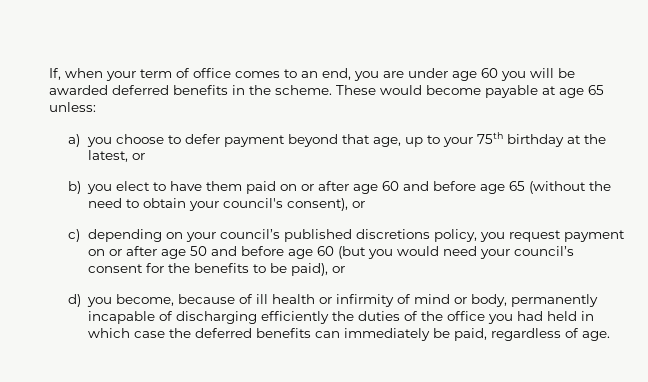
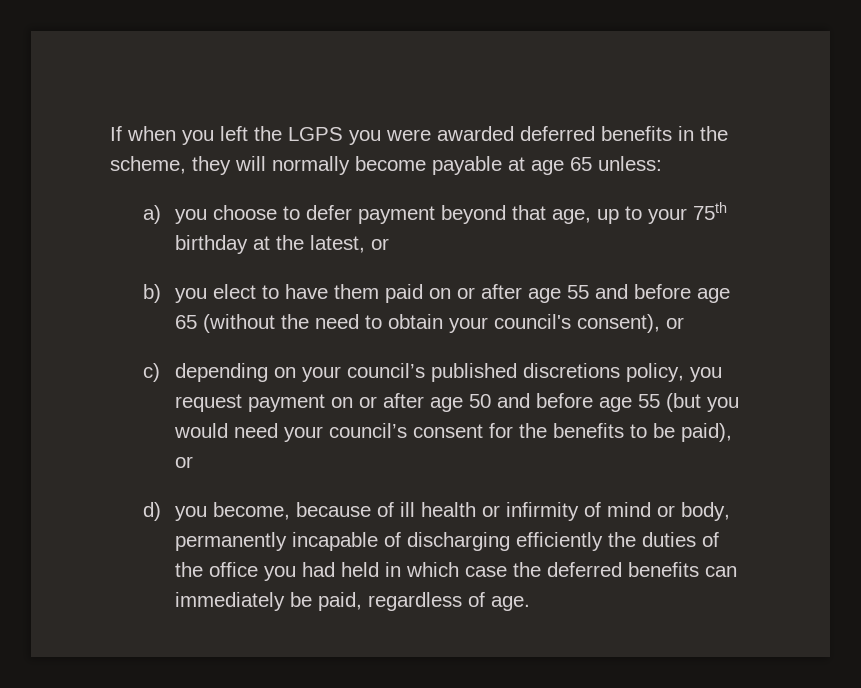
- If, when your term of office comes to an end, you are under age 60 you will be awarded deferred benefits in the scheme. These would become payable at age 65 unless:
+ If when you left the LGPS you were awarded deferred benefits in the scheme, they will normally become payable at age 65 unless:
- b) you elect to have them paid on or after age 60 and before age 65 (without the need to obtain your council's consent), or
+ b) you elect to have them paid on or after age 55 and before age 65 (without the need to obtain your council's consent), or
- c) depending on your council’s published discretions policy, you request payment on or after age 50 and before age 60 (but you would need your council’s consent for the benefits to be paid), or
+ c) depending on your council’s published discretions policy, you request payment on or after age 50 and before age 55 (but you would need your council’s consent for the benefits to be paid), or

